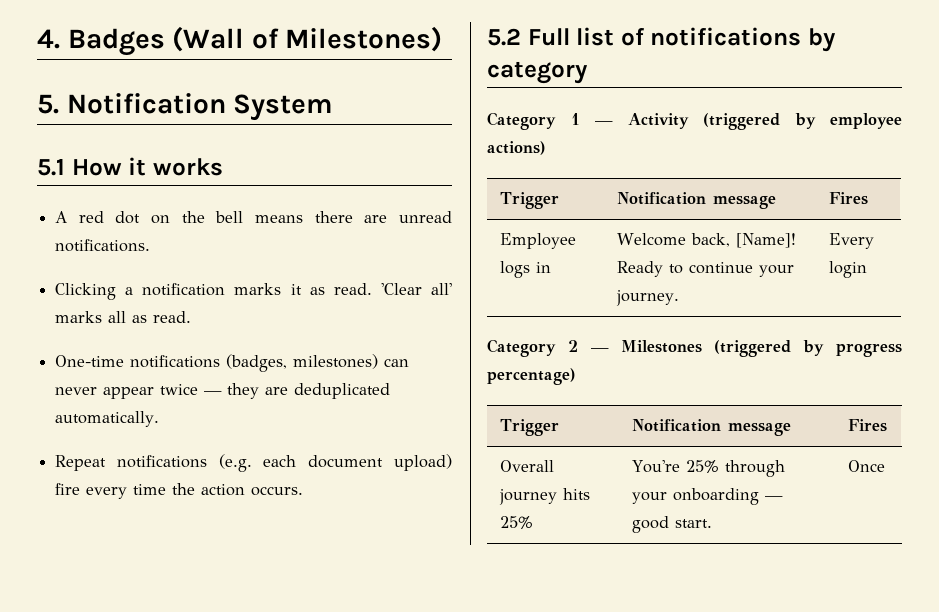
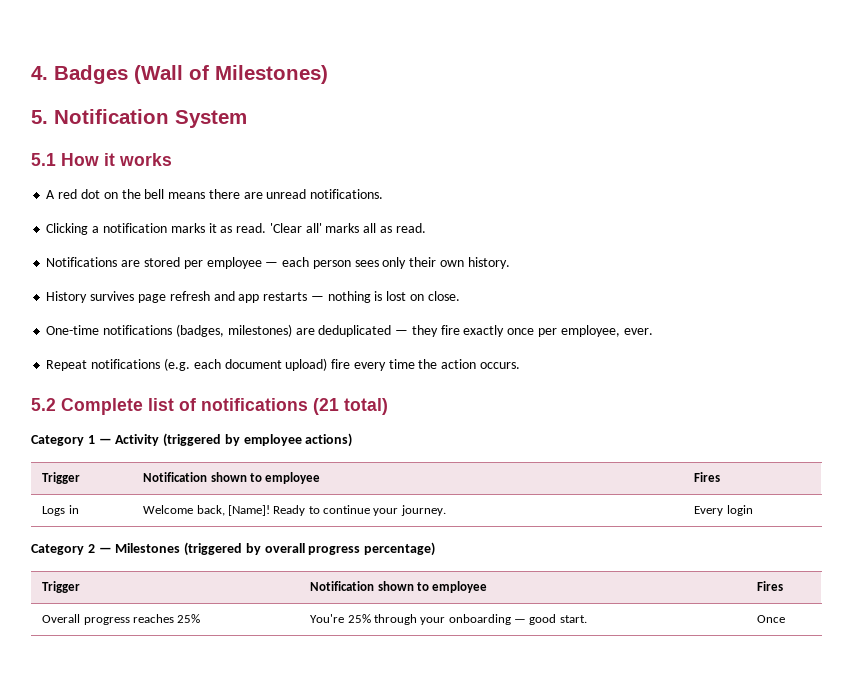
- One-time notifications (badges, milestones) can never appear twice — they are deduplicated automatically.
+ Notifications are stored per employee — each person sees only their own history.
+ History survives page refresh and app restarts — nothing is lost on close.
+ One-time notifications (badges, milestones) are deduplicated — they fire exactly once per employee, ever.
- 5.2 Full list of notifications by category
+ 5.2 Complete list of notifications (21 total)
  Category 1 — Activity (triggered by employee actions)
- Trigger | Notification message | Fires
- Employee logs in | Welcome back, [Name]! Ready to continue your journey. | Every login
+ Trigger | Notification shown to employee | Fires
+ Logs in | Welcome back, [Name]! Ready to continue your journey. | Every login
- Category 2 — Milestones (triggered by progress percentage)
- Trigger | Notification message | Fires
+ Category 2 — Milestones (triggered by overall progress percentage)
+ Trigger | Notification shown to employee | Fires
- Overall journey hits 25% | You're 25% through your onboarding — good start. | Once
+ Overall progress reaches 25% | You're 25% through your onboarding — good start. | Once

